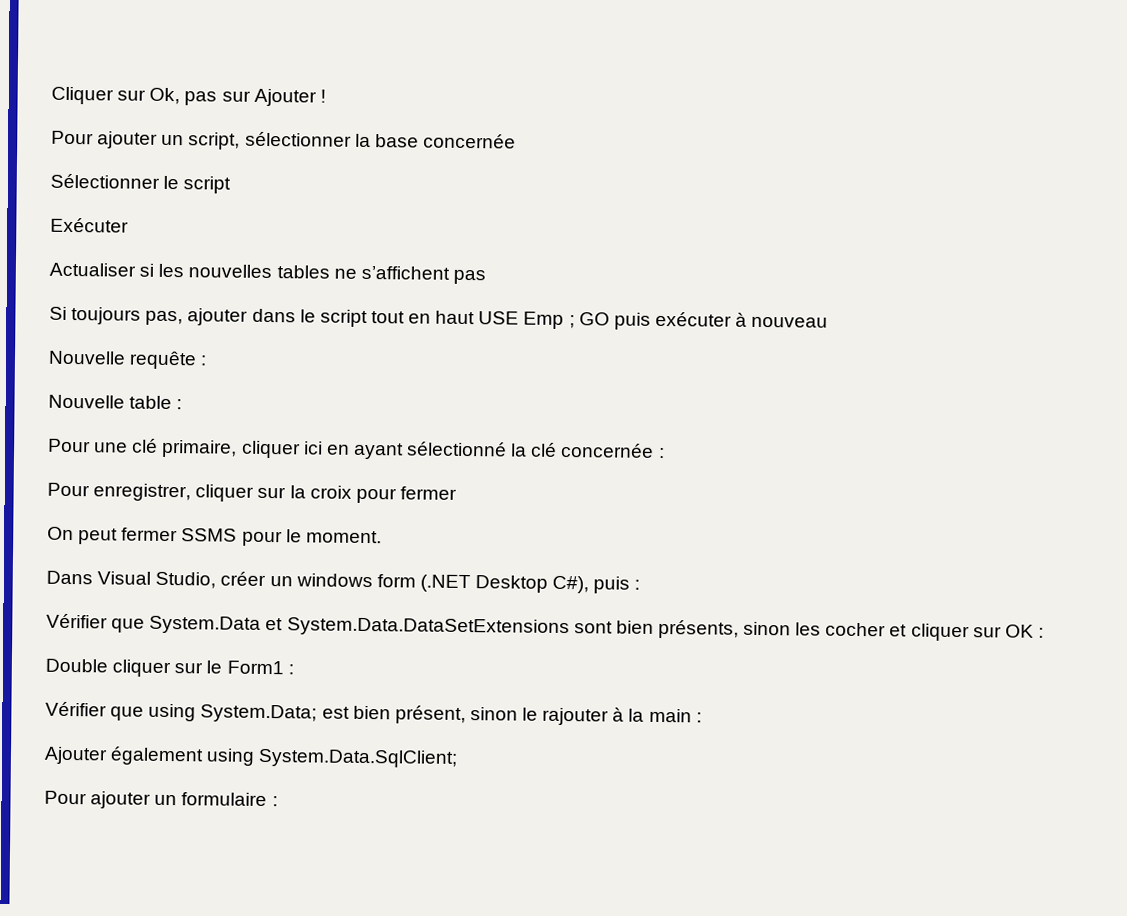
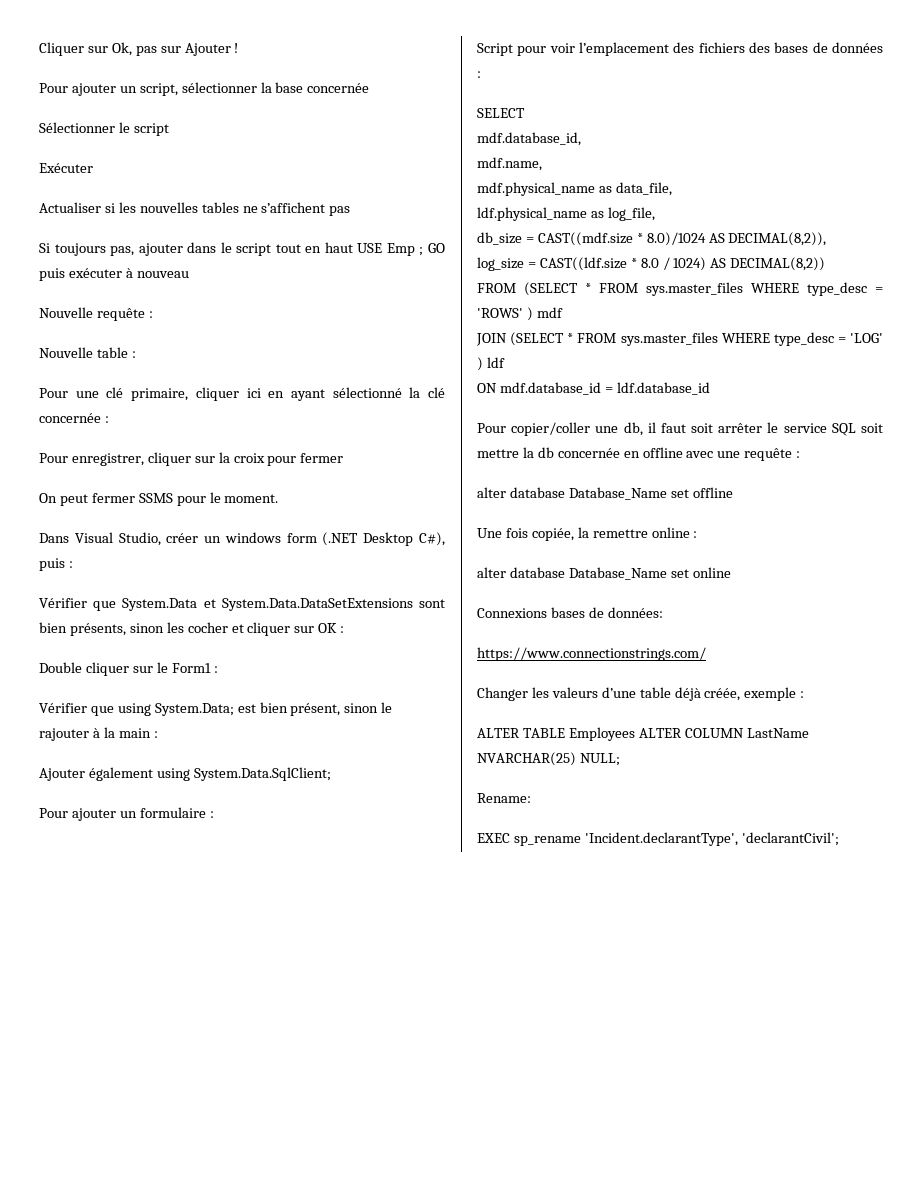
+ Script pour voir l’emplacement des fichiers des bases de données :
+ SELECT
+ mdf.database_id,
+ mdf.name,
+ mdf.physical_name as data_file,
+ ldf.physical_name as log_file,
+ db_size = CAST((mdf.size * 8.0)/1024 AS DECIMAL(8,2)),
+ log_size = CAST((ldf.size * 8.0 / 1024) AS DECIMAL(8,2))
+ FROM (SELECT * FROM sys.master_files WHERE type_desc = 'ROWS' ) mdf
+ JOIN (SELECT * FROM sys.master_files WHERE type_desc = 'LOG' ) ldf
+ ON mdf.database_id = ldf.database_id
+ Pour copier/coller une db, il faut soit arrêter le service SQL soit mettre la db concernée en offline avec une requête :
+ alter database Database_Name set offline
+ Une fois copiée, la remettre online :
+ alter database Database_Name set online
+ Connexions bases de données:
+ https://www.connectionstrings.com/
+ Changer les valeurs d’une table déjà créée, exemple :
+ ALTER TABLE Employees ALTER COLUMN LastName NVARCHAR(25) NULL;
+ Rename:
+ EXEC sp_rename 'Incident.declarantType', 'declarantCivil';

